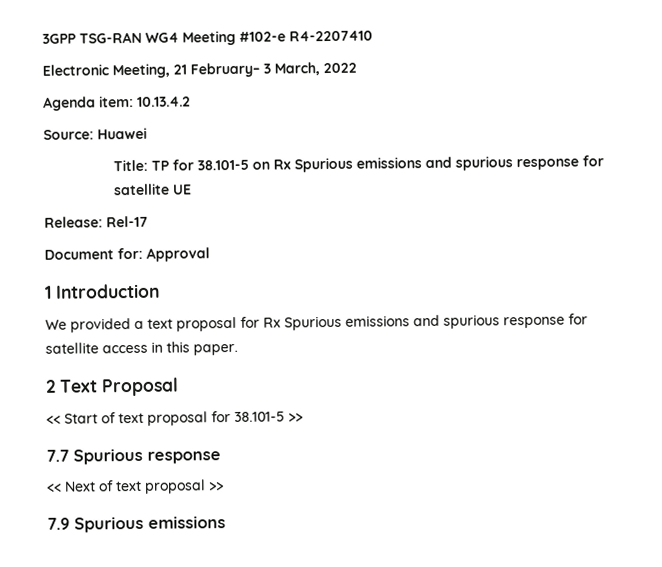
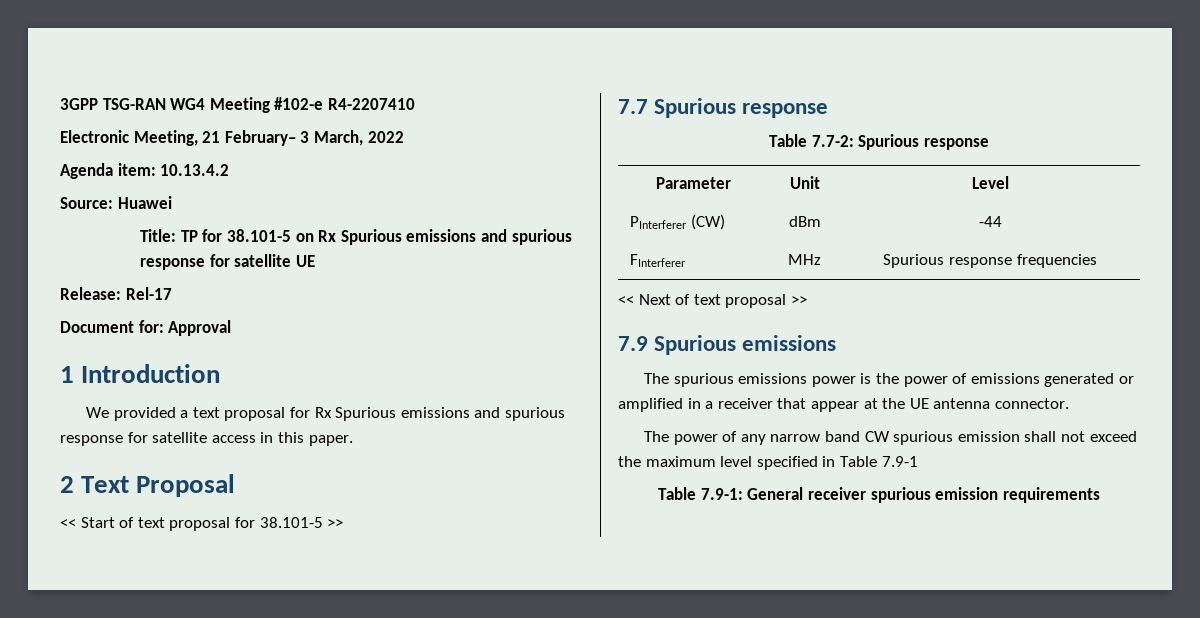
+ Table 7.7-2: Spurious response
+ Parameter | Unit | Level
+ PInterferer (CW) | dBm | -44
+ FInterferer | MHz | Spurious response frequencies
+ The spurious emissions power is the power of emissions generated or amplified in a receiver that appear at the UE antenna connector.
+ The power of any narrow band CW spurious emission shall not exceed the maximum level specified in Table 7.9-1
+ Table 7.9-1: General receiver spurious emission requirements

